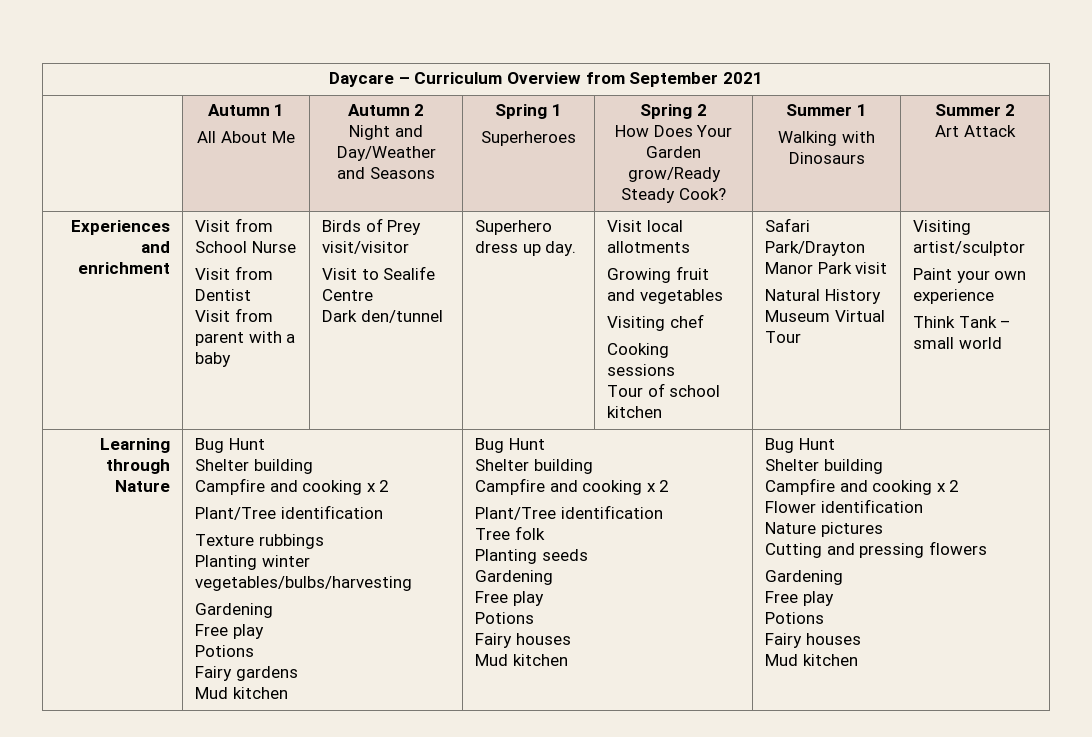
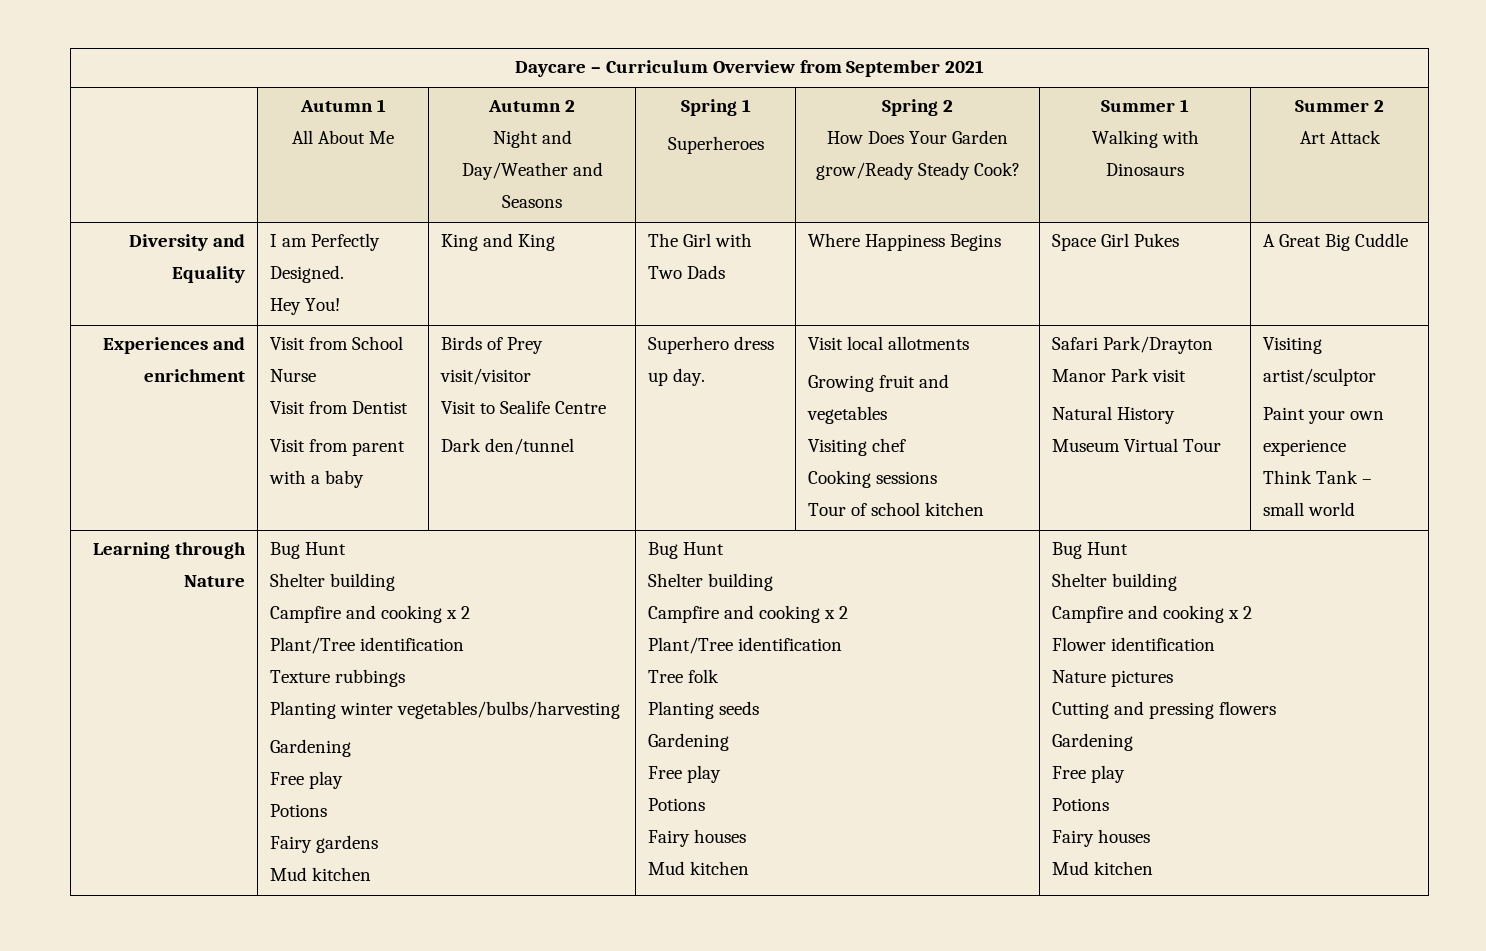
+ Diversity and Equality | I am Perfectly Designed.
+ Hey You! | King and King | The Girl with Two Dads | Where Happiness Begins | Space Girl Pukes | A Great Big Cuddle

